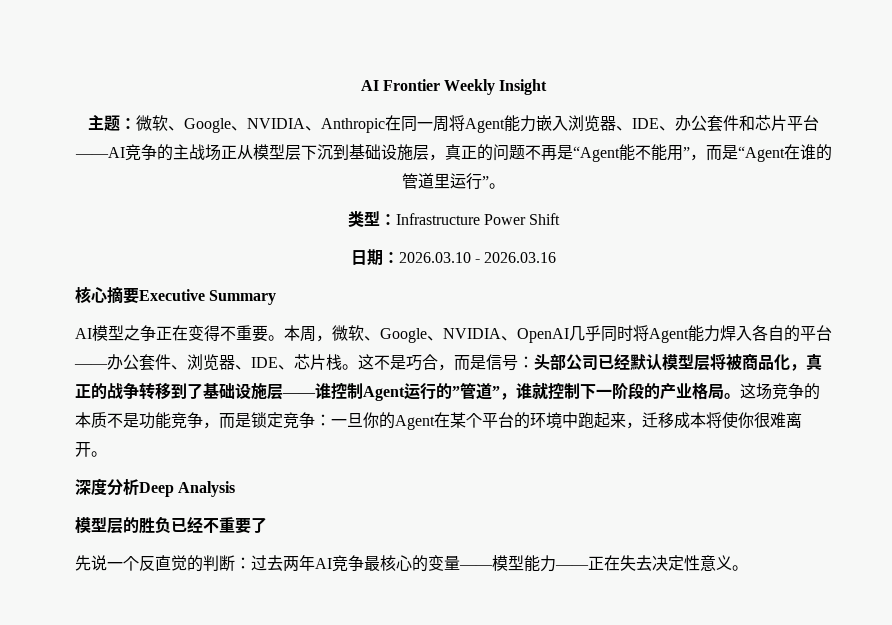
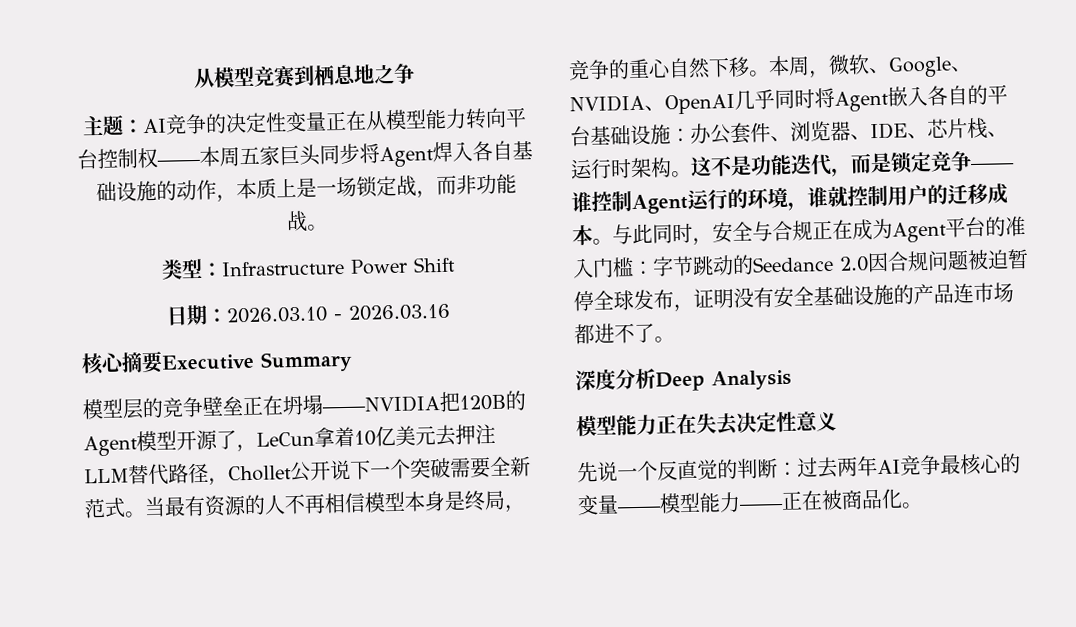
- AI Frontier Weekly Insight
- 主题：微软、Google、NVIDIA、Anthropic在同一周将Agent能力嵌入浏览器、IDE、办公套件和芯片平台——AI竞争的主战场正从模型层下沉到基础设施层，真正的问题不再是“Agent能不能用”，而是“Agent在谁的管道里运行”。
+ 从模型竞赛到栖息地之争
+ 主题：AI竞争的决定性变量正在从模型能力转向平台控制权——本周五家巨头同步将Agent焊入各自基础设施的动作，本质上是一场锁定战，而非功能战。
- AI模型之争正在变得不重要。
+ 模型层的竞争壁垒正在坍塌——NVIDIA把120B的Agent模型开源了，LeCun拿着10亿美元去押注LLM替代路径，Chollet公开说下一个突破需要全新范式。当最有资源的人不再相信模型本身是终局，竞争的重心自然下移。
- 本周，微软、Google、NVIDIA、OpenAI几乎同时将Agent能力焊入各自的平台——办公套件、浏览器、IDE、芯片栈。这不是巧合，而是信号：头部公司已经默认模型层将被商品化，真正的战争转移到了基础设施层——谁控制Agent运行的”管道”，谁就控制下一阶段的产业格局。这场竞争的本质不是功能竞争，而是锁定竞争：一旦你的Agent在某个平台的环境中跑起来，迁移成本将使你很难离开。
+ 本周，微软、Google、NVIDIA、OpenAI几乎同时将Agent嵌入各自的平台基础设施：办公套件、浏览器、IDE、芯片栈、运行时架构。这不是功能迭代，而是锁定竞争——谁控制Agent运行的环境，谁就控制用户的迁移成本。与此同时，安全与合规正在成为Agent平台的准入门槛：字节跳动的Seedance 2.0因合规问题被迫暂停全球发布，证明没有安全基础设施的产品连市场都进不了。
- 模型层的胜负已经不重要了
+ 模型能力正在失去决定性意义
- 先说一个反直觉的判断：过去两年AI竞争最核心的变量——模型能力——正在失去决定性意义。
+ 先说一个反直觉的判断：过去两年AI竞争最核心的变量——模型能力——正在被商品化。

